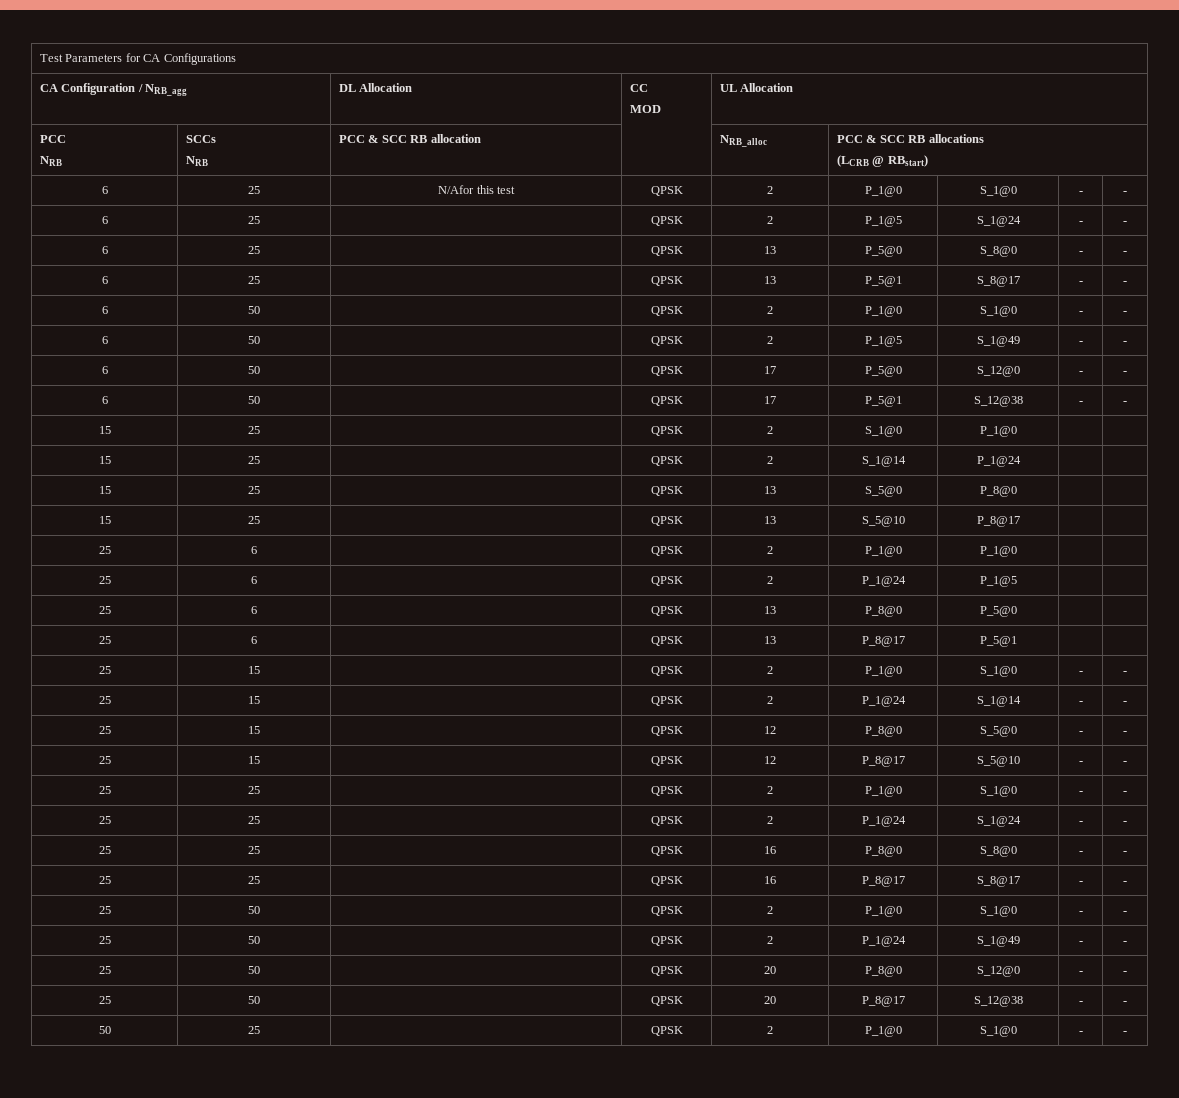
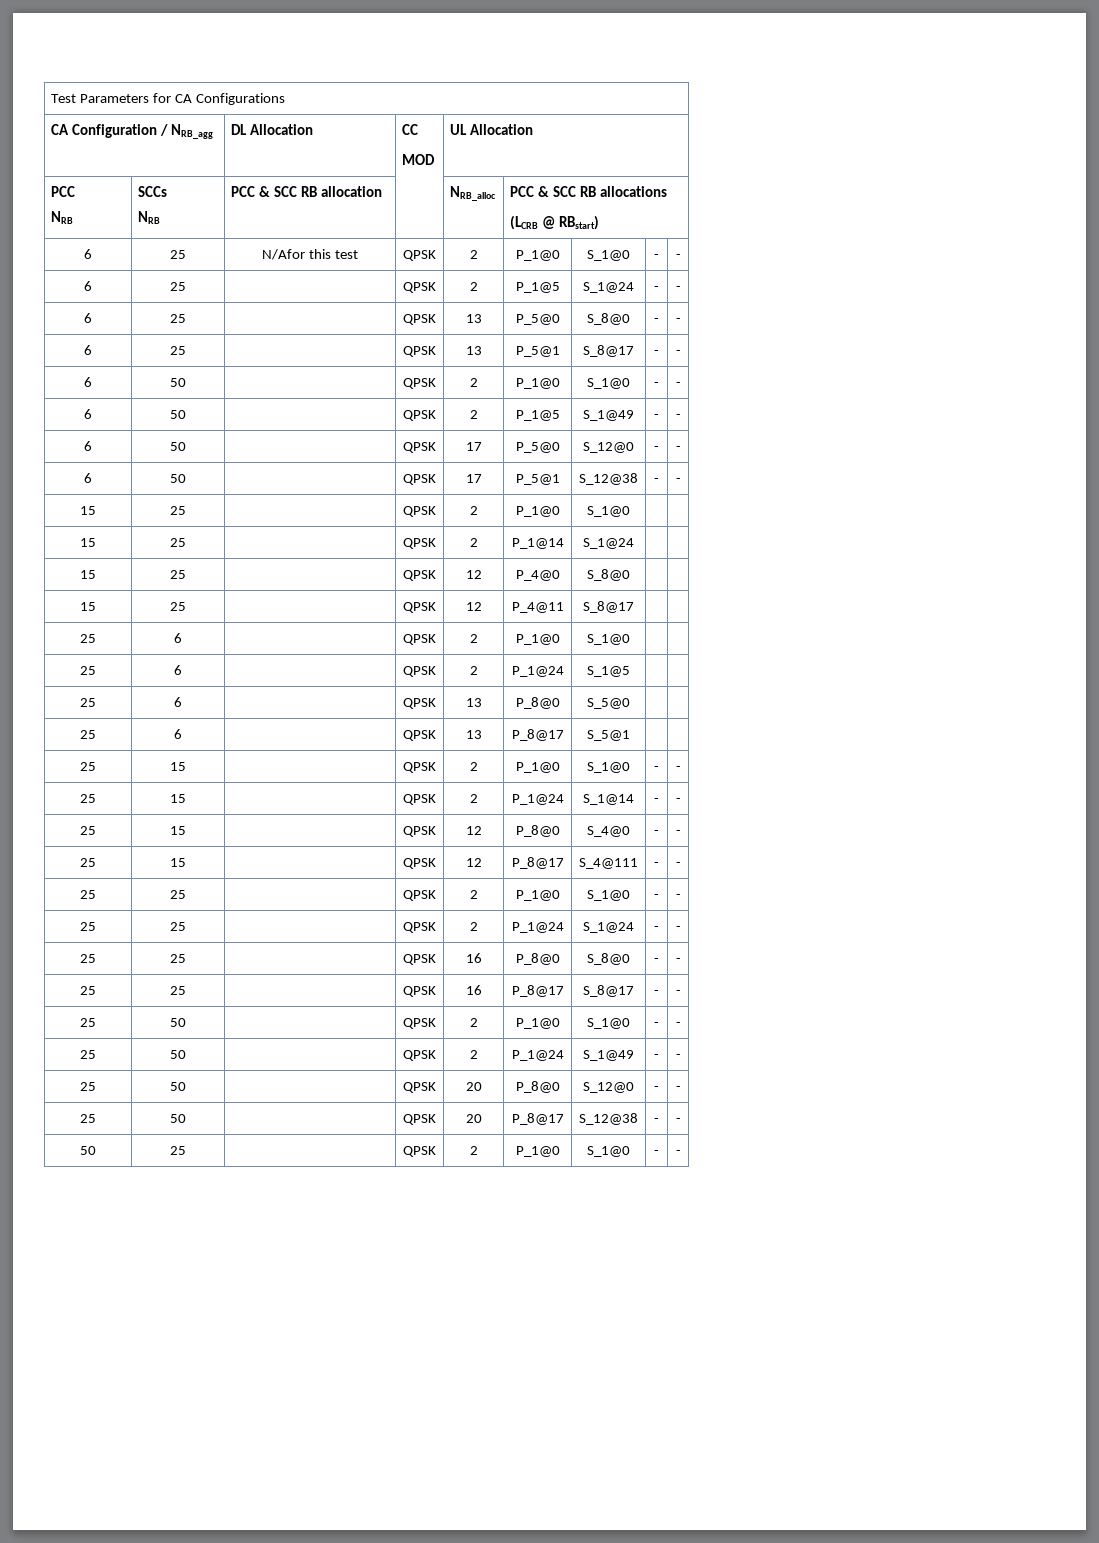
- 15 | 25 | | QPSK | 2 | S_1@0 | P_1@0 | |
- 15 | 25 | | QPSK | 2 | S_1@14 | P_1@24 | |
- 15 | 25 | | QPSK | 13 | S_5@0 | P_8@0 | |
- 15 | 25 | | QPSK | 13 | S_5@10 | P_8@17 | |
+ 15 | 25 | | QPSK | 2 | P_1@0 | S_1@0 | |
+ 15 | 25 | | QPSK | 2 | P_1@14 | S_1@24 | |
+ 15 | 25 | | QPSK | 12 | P_4@0 | S_8@0 | |
+ 15 | 25 | | QPSK | 12 | P_4@11 | S_8@17 | |
- 25 | 6 | | QPSK | 2 | P_1@0 | P_1@0 | |
+ 25 | 6 | | QPSK | 2 | P_1@0 | S_1@0 | |
- 25 | 6 | | QPSK | 2 | P_1@24 | P_1@5 | |
+ 25 | 6 | | QPSK | 2 | P_1@24 | S_1@5 | |
- 25 | 6 | | QPSK | 13 | P_8@0 | P_5@0 | |
+ 25 | 6 | | QPSK | 13 | P_8@0 | S_5@0 | |
- 25 | 6 | | QPSK | 13 | P_8@17 | P_5@1 | |
+ 25 | 6 | | QPSK | 13 | P_8@17 | S_5@1 | |
- 25 | 15 | | QPSK | 12 | P_8@0 | S_5@0 | - | -
+ 25 | 15 | | QPSK | 12 | P_8@0 | S_4@0 | - | -
- 25 | 15 | | QPSK | 12 | P_8@17 | S_5@10 | - | -
+ 25 | 15 | | QPSK | 12 | P_8@17 | S_4@111 | - | -

